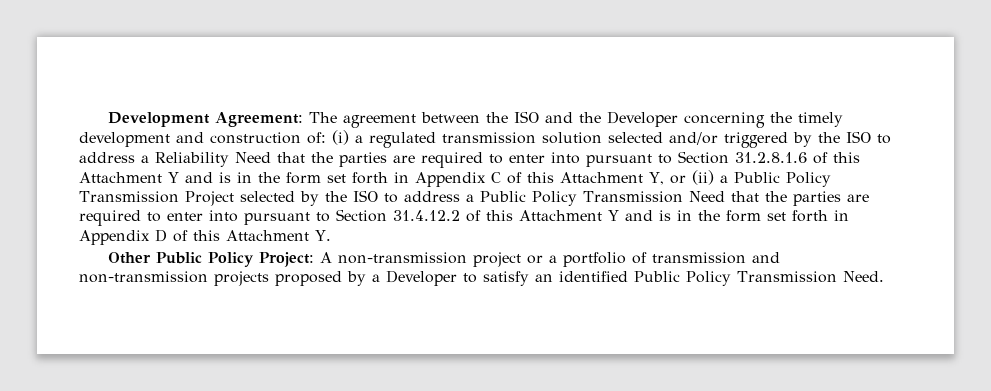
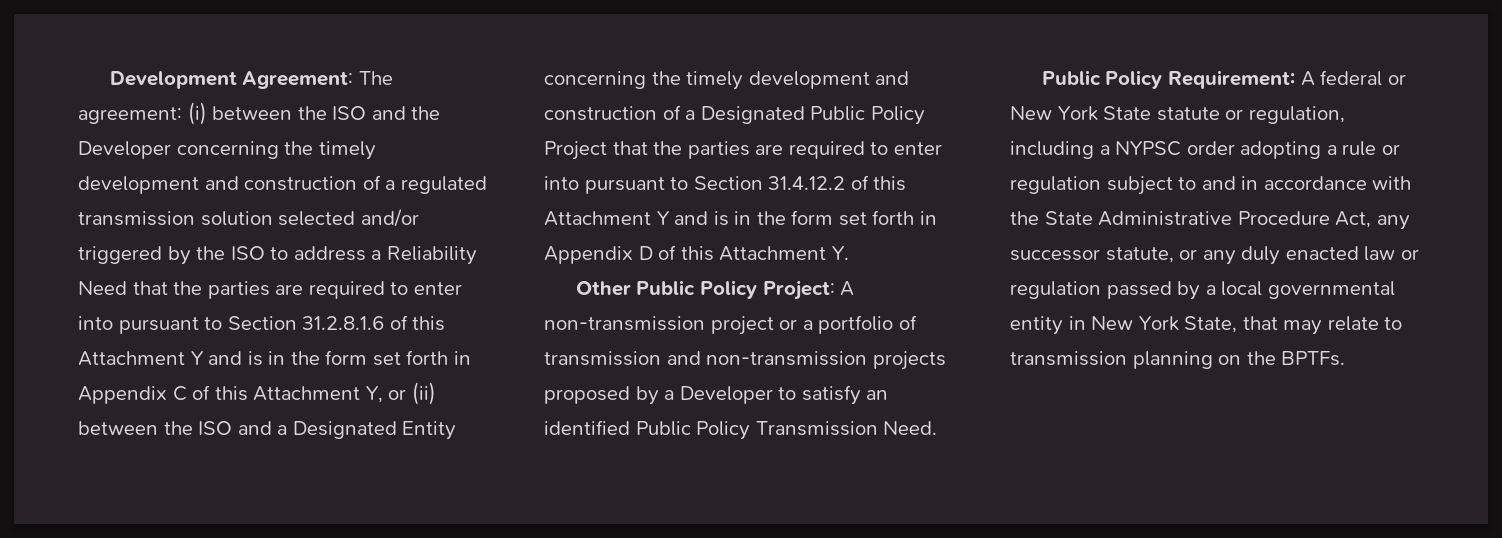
- The agreement between the ISO and the Developer concerning the timely development and construction of: (i) a regulated transmission solution selected and/or triggered by the ISO to address a Reliability Need that the parties are required to enter into pursuant to Section 31.2.8.1.6 of this Attachment Y and is in the form set forth in Appendix C of this Attachment Y, or (ii) a Public Policy Transmission Project selected by the ISO to address a Public Policy Transmission Need that the parties are required to enter into pursuant to Section 31.4.12.2 of this Attachment Y and is in the form set forth in Appendix D of this Attachment Y.
+ The agreement: (i) between the ISO and the Developer concerning the timely development and construction of a regulated transmission solution selected and/or triggered by the ISO to address a Reliability Need that the parties are required to enter into pursuant to Section 31.2.8.1.6 of this Attachment Y and is in the form set forth in Appendix C of this Attachment Y, or (ii) between the ISO and a Designated Entity concerning the timely development and construction of a Designated Public Policy Project that the parties are required to enter into pursuant to Section 31.4.12.2 of this Attachment Y and is in the form set forth in Appendix D of this Attachment Y.
+ Public Policy Requirement: A federal or New York State statute or regulation, including a NYPSC order adopting a rule or regulation subject to and in accordance with the State Administrative Procedure Act, any successor statute, or any duly enacted law or regulation passed by a local governmental entity in New York State, that may relate to transmission planning on the BPTFs.

